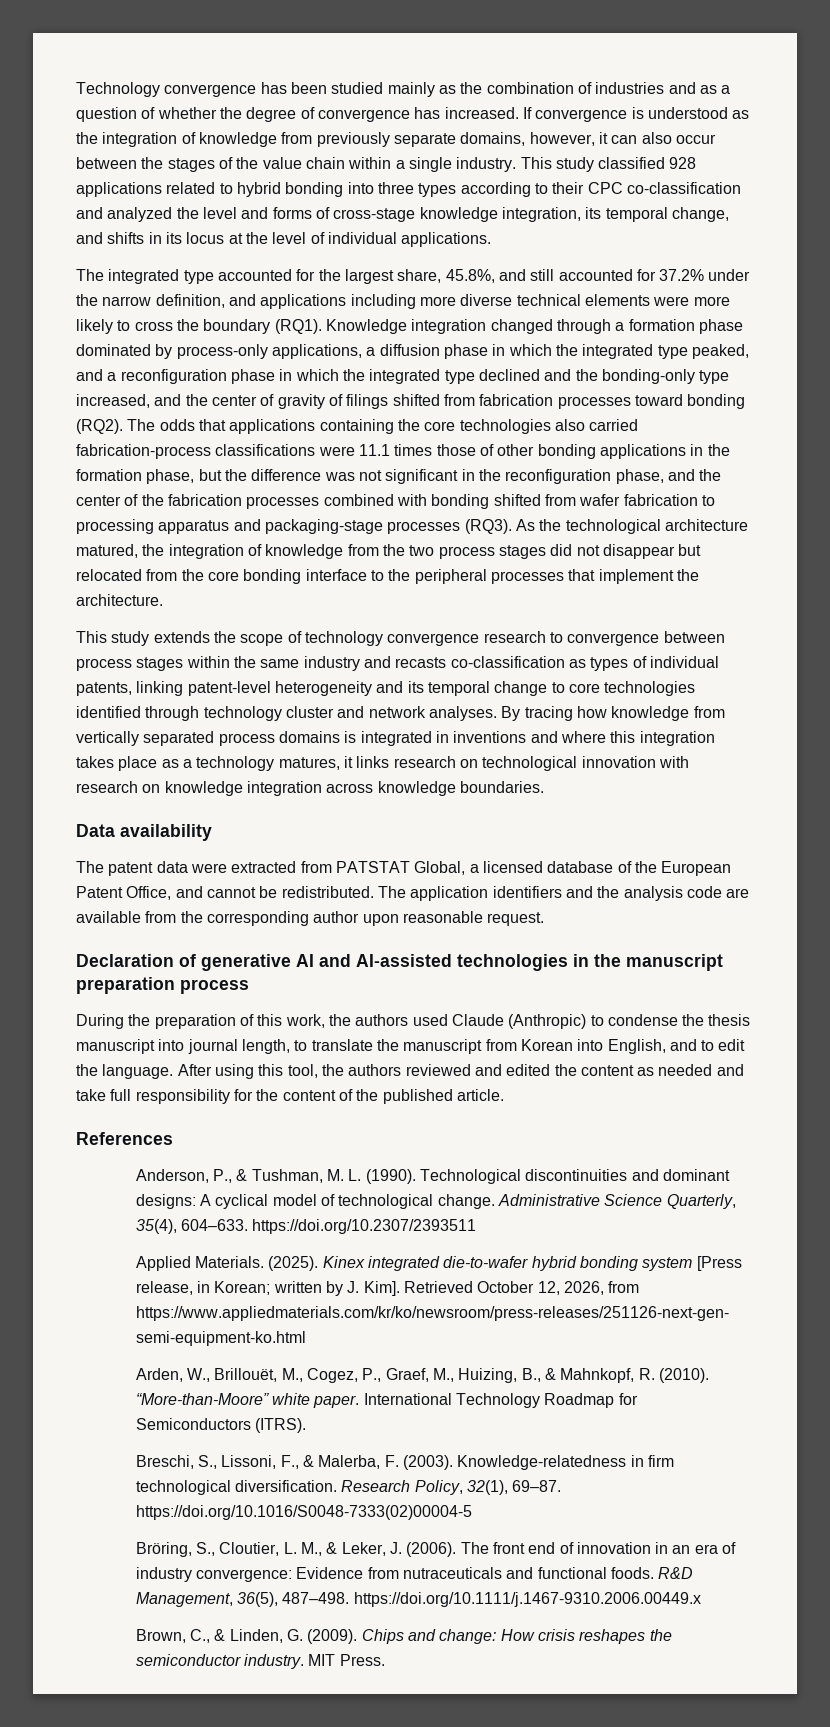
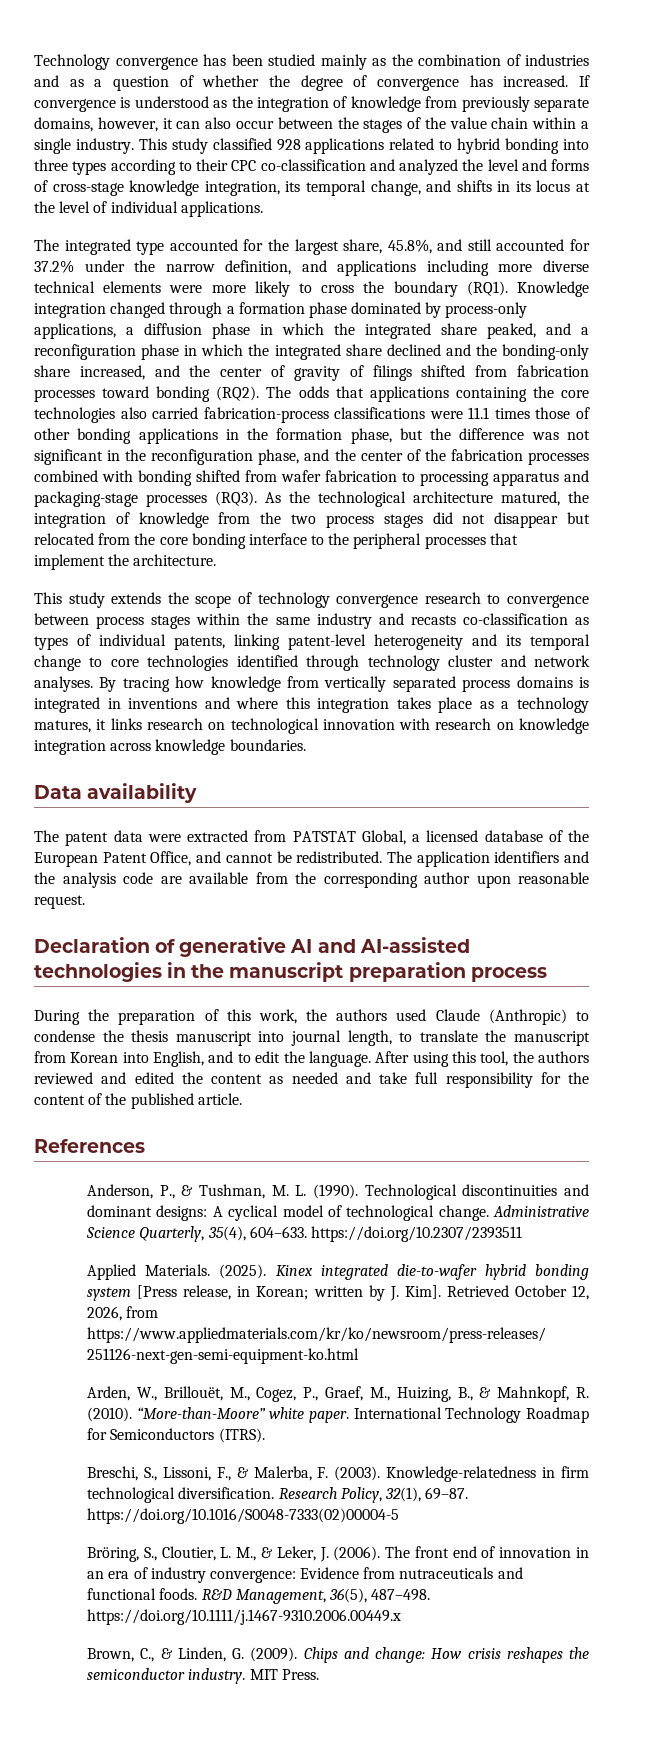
- Knowledge integration changed through a formation phase dominated by process-only applications, a diffusion phase in which the integrated type peaked, and a reconfiguration phase in which the integrated type declined and the bonding-only type increased, and the center of gravity of filings shifted from fabrication processes toward bonding (RQ2).
+ Knowledge integration changed through a formation phase dominated by process-only applications, a diffusion phase in which the integrated share peaked, and a reconfiguration phase in which the integrated share declined and the bonding-only share increased, and the center of gravity of filings shifted from fabrication processes toward bonding (RQ2).

